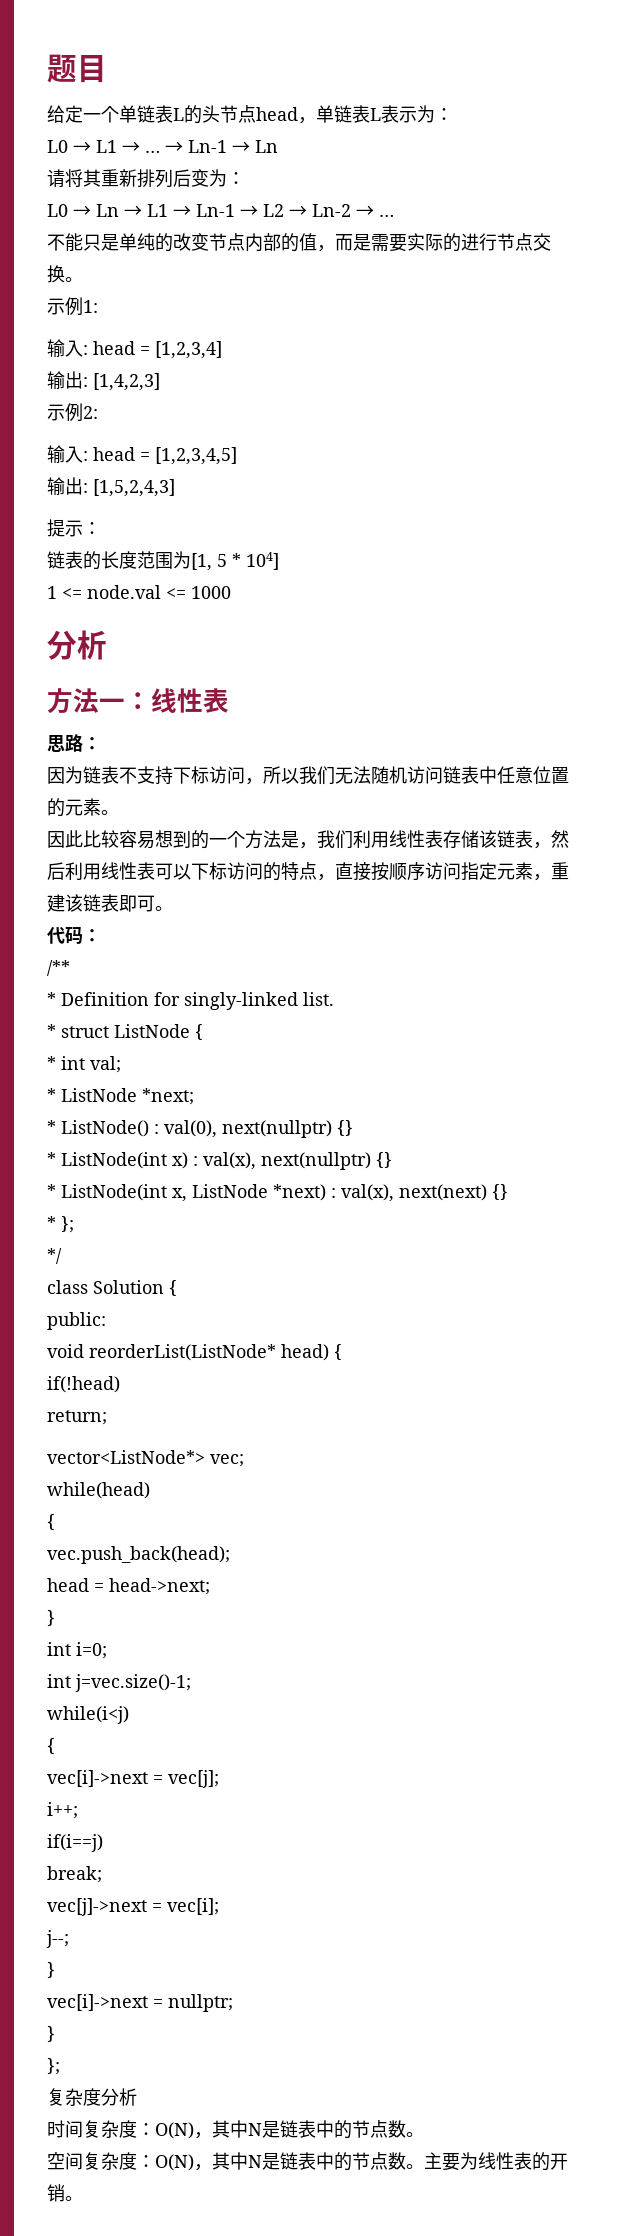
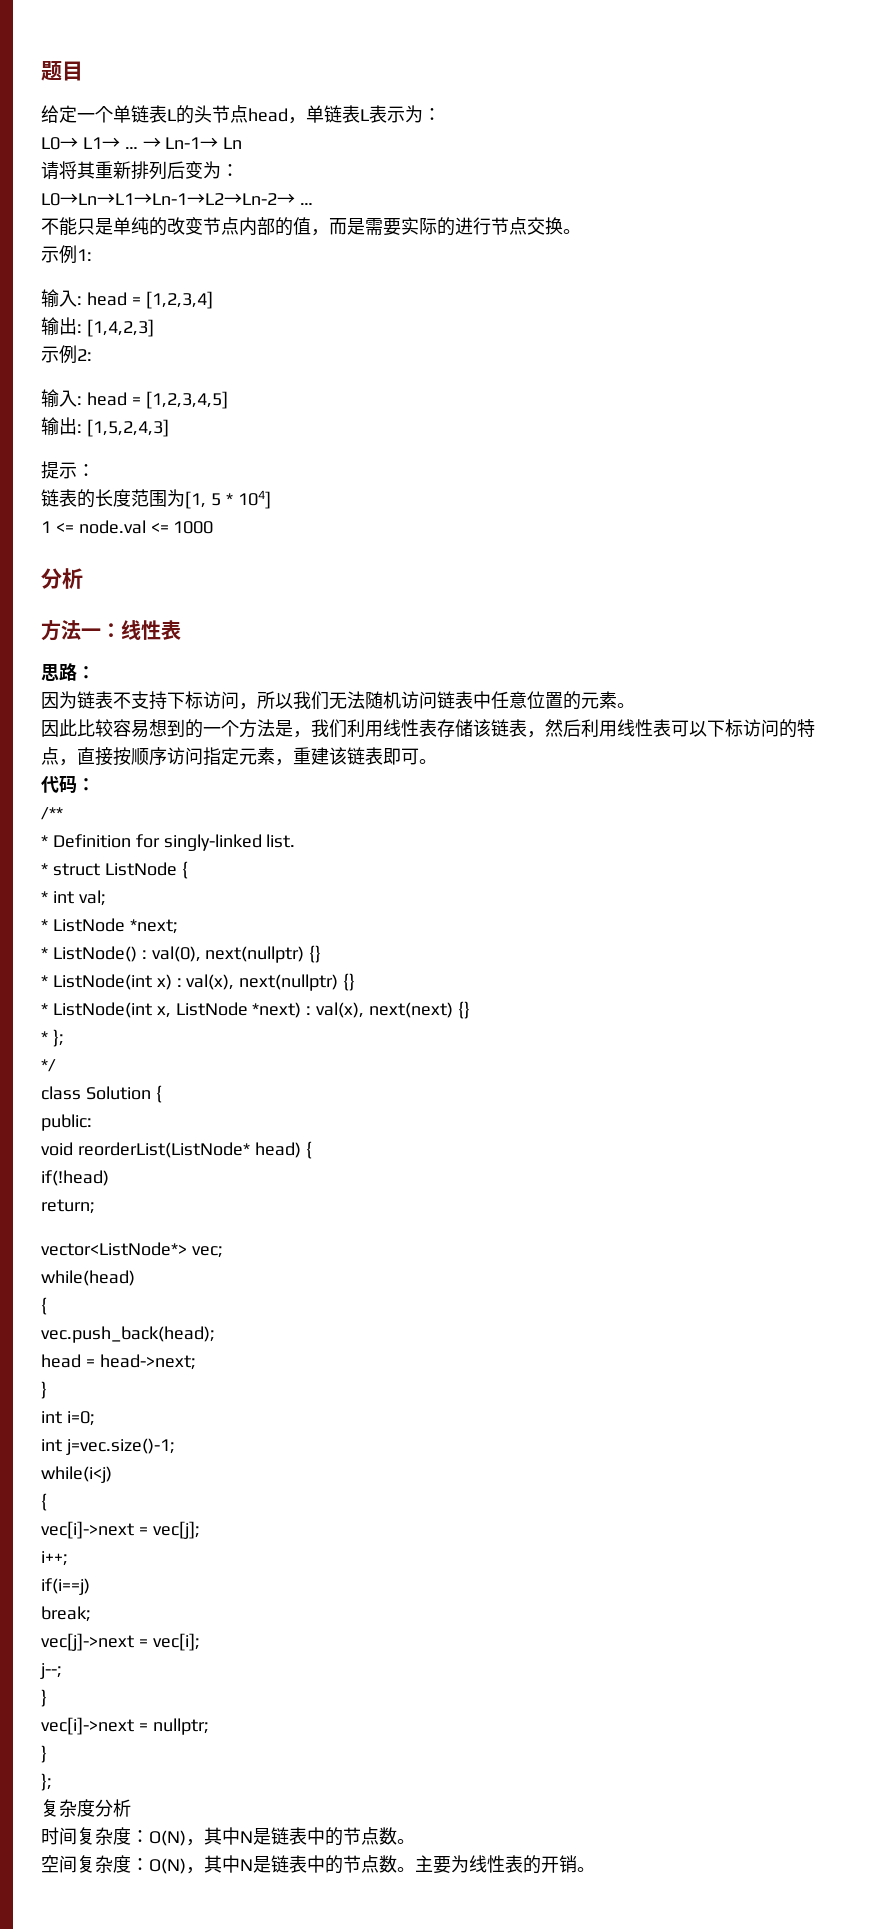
- L0 → L1 → … → Ln-1 → Ln
+ L0→ L1→ … → Ln-1→ Ln
- L0 → Ln → L1 → Ln-1 → L2 → Ln-2 → …
+ L0→Ln→L1→Ln-1→L2→Ln-2→ …

